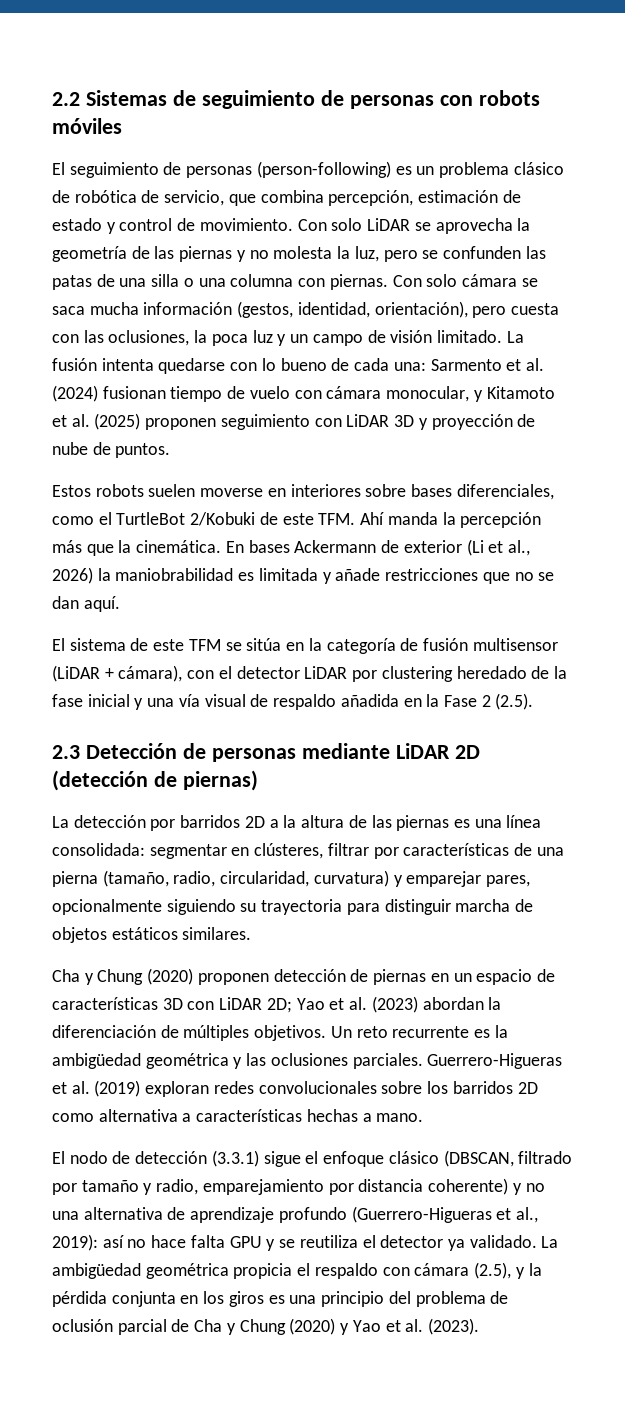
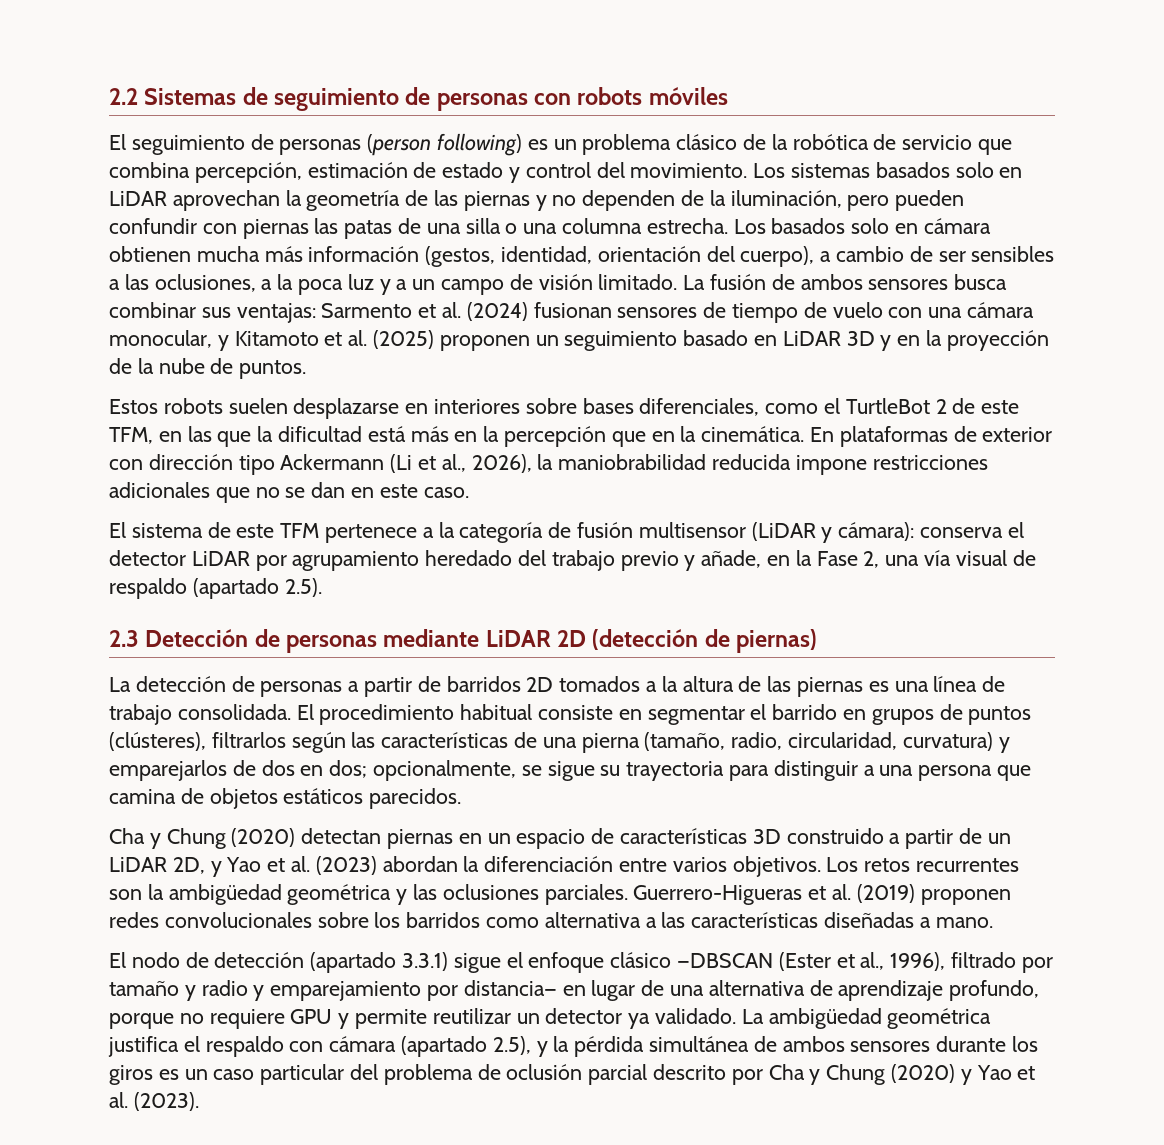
- El seguimiento de personas (person-following) es un problema clásico de robótica de servicio, que combina percepción, estimación de estado y control de movimiento. Con solo LiDAR se aprovecha la geometría de las piernas y no molesta la luz, pero se confunden las patas de una silla o una columna con piernas. Con solo cámara se saca mucha información (gestos, identidad, orientación), pero cuesta con las oclusiones, la poca luz y un campo de visión limitado.
+ El seguimiento de personas (person following) es un problema clásico de la robótica de servicio que combina percepción, estimación de estado y control del movimiento. Los sistemas basados solo en LiDAR aprovechan la geometría de las piernas y no dependen de la iluminación, pero pueden confundir con piernas las patas de una silla o una columna estrecha. Los basados solo en cámara obtienen mucha más información (gestos, identidad, orientación del cuerpo), a cambio de ser sensibles a las oclusiones, a la poca luz y a un campo de visión limitado.
- La fusión intenta quedarse con lo bueno de cada una: Sarmento et al. (2024) fusionan tiempo de vuelo con cámara monocular, y Kitamoto et al. (2025) proponen seguimiento con LiDAR 3D y proyección de nube de puntos.
+ La fusión de ambos sensores busca combinar sus ventajas: Sarmento et al. (2024) fusionan sensores de tiempo de vuelo con una cámara monocular, y Kitamoto et al. (2025) proponen un seguimiento basado en LiDAR 3D y en la proyección de la nube de puntos.
- Estos robots suelen moverse en interiores sobre bases diferenciales, como el TurtleBot 2/Kobuki de este TFM. Ahí manda la percepción más que la cinemática. En bases Ackermann de exterior (Li et al., 2026) la maniobrabilidad es limitada y añade restricciones que no se dan aquí.
+ Estos robots suelen desplazarse en interiores sobre bases diferenciales, como el TurtleBot 2 de este TFM, en las que la dificultad está más en la percepción que en la cinemática. En plataformas de exterior con dirección tipo Ackermann (Li et al., 2026), la maniobrabilidad reducida impone restricciones adicionales que no se dan en este caso.
- El sistema de este TFM se sitúa en la categoría de fusión multisensor (LiDAR + cámara), con el detector LiDAR por clustering heredado de la fase inicial y una vía visual de respaldo añadida en la Fase 2 (2.5).
+ El sistema de este TFM pertenece a la categoría de fusión multisensor (LiDAR y cámara): conserva el detector LiDAR por agrupamiento heredado del trabajo previo y añade, en la Fase 2, una vía visual de respaldo (apartado 2.5).
- La detección por barridos 2D a la altura de las piernas es una línea consolidada: segmentar en clústeres, filtrar por características de una pierna (tamaño, radio, circularidad, curvatura) y emparejar pares, opcionalmente siguiendo su trayectoria para distinguir marcha de objetos estáticos similares.
- Cha y Chung (2020) proponen detección de piernas en un espacio de características 3D con LiDAR 2D; Yao et al. (2023) abordan la diferenciación de múltiples objetivos. Un reto recurrente es la ambigüedad geométrica y las oclusiones parciales.
+ La detección de personas a partir de barridos 2D tomados a la altura de las piernas es una línea de trabajo consolidada. El procedimiento habitual consiste en segmentar el barrido en grupos de puntos (clústeres), filtrarlos según las características de una pierna (tamaño, radio, circularidad, curvatura) y emparejarlos de dos en dos; opcionalmente, se sigue su trayectoria para distinguir a una persona que camina de objetos estáticos parecidos.
+ Cha y Chung (2020) detectan piernas en un espacio de características 3D construido a partir de un LiDAR 2D, y Yao et al. (2023) abordan la diferenciación entre varios objetivos. Los retos recurrentes son la ambigüedad geométrica y las oclusiones parciales.
- Guerrero-Higueras et al. (2019) exploran redes convolucionales sobre los barridos 2D como alternativa a características hechas a mano.
+ Guerrero-Higueras et al. (2019) proponen redes convolucionales sobre los barridos como alternativa a las características diseñadas a mano.
- El nodo de detección (3.3.1) sigue el enfoque clásico (DBSCAN, filtrado por tamaño y radio, emparejamiento por distancia coherente) y no una alternativa de aprendizaje profundo (Guerrero-Higueras et al., 2019): así no hace falta GPU y se reutiliza el detector ya validado.
+ El nodo de detección (apartado 3.3.1) sigue el enfoque clásico —DBSCAN (Ester et al., 1996), filtrado por tamaño y radio y emparejamiento por distancia— en lugar de una alternativa de aprendizaje profundo, porque no requiere GPU y permite reutilizar un detector ya validado.
- La ambigüedad geométrica propicia el respaldo con cámara (2.5), y la pérdida conjunta en los giros es una principio del problema de oclusión parcial de Cha y Chung (2020) y Yao et al. (2023).
+ La ambigüedad geométrica justifica el respaldo con cámara (apartado 2.5), y la pérdida simultánea de ambos sensores durante los giros es un caso particular del problema de oclusión parcial descrito por Cha y Chung (2020) y Yao et al. (2023).

